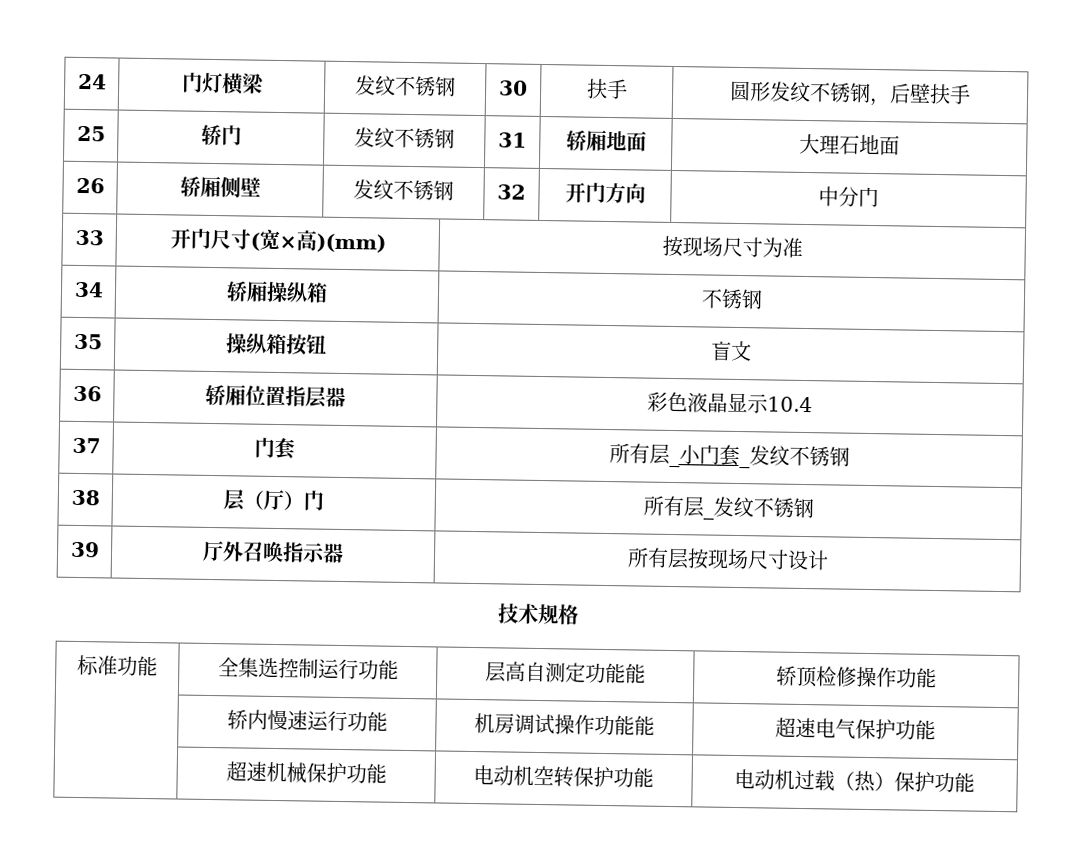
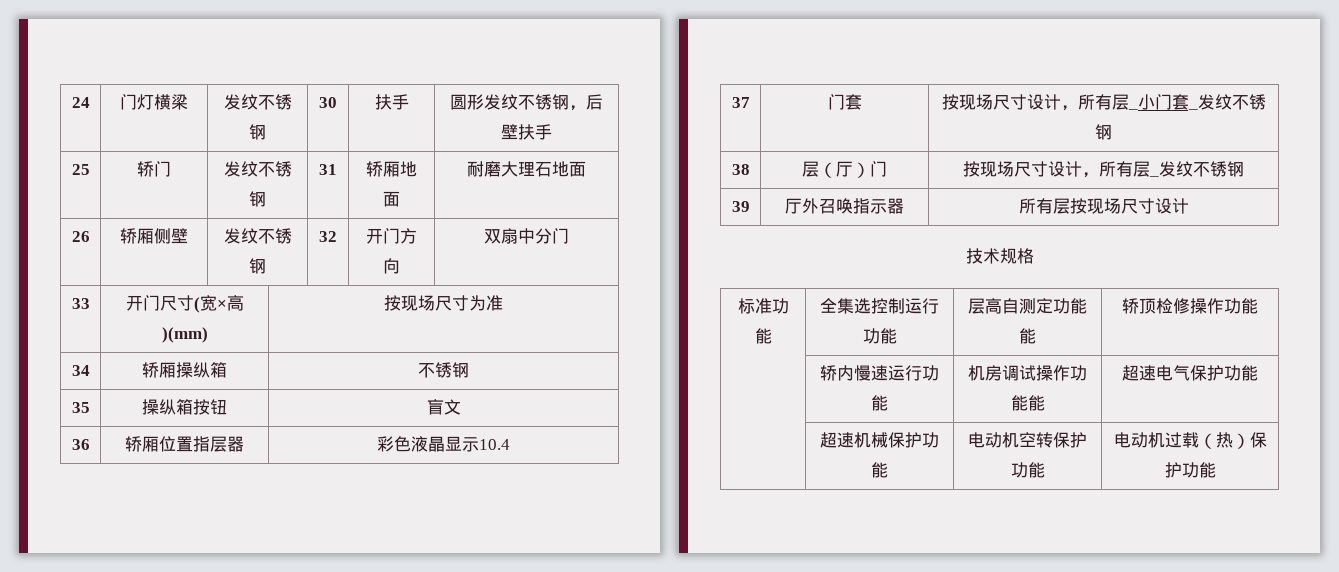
- 25 | 轿门 | 发纹不锈钢 | 31 | 轿厢地面 | 大理石地面
+ 25 | 轿门 | 发纹不锈钢 | 31 | 轿厢地面 | 耐磨大理石地面
- 26 | 轿厢侧壁 | 发纹不锈钢 | 32 | 开门方向 | 中分门
+ 26 | 轿厢侧壁 | 发纹不锈钢 | 32 | 开门方向 | 双扇中分门
- 37 | 门套 | 所有层_小门套_发纹不锈钢
+ 37 | 门套 | 按现场尺寸设计，所有层_小门套_发纹不锈钢
- 38 | 层（厅）门 | 所有层_发纹不锈钢
+ 38 | 层（厅）门 | 按现场尺寸设计，所有层_发纹不锈钢

